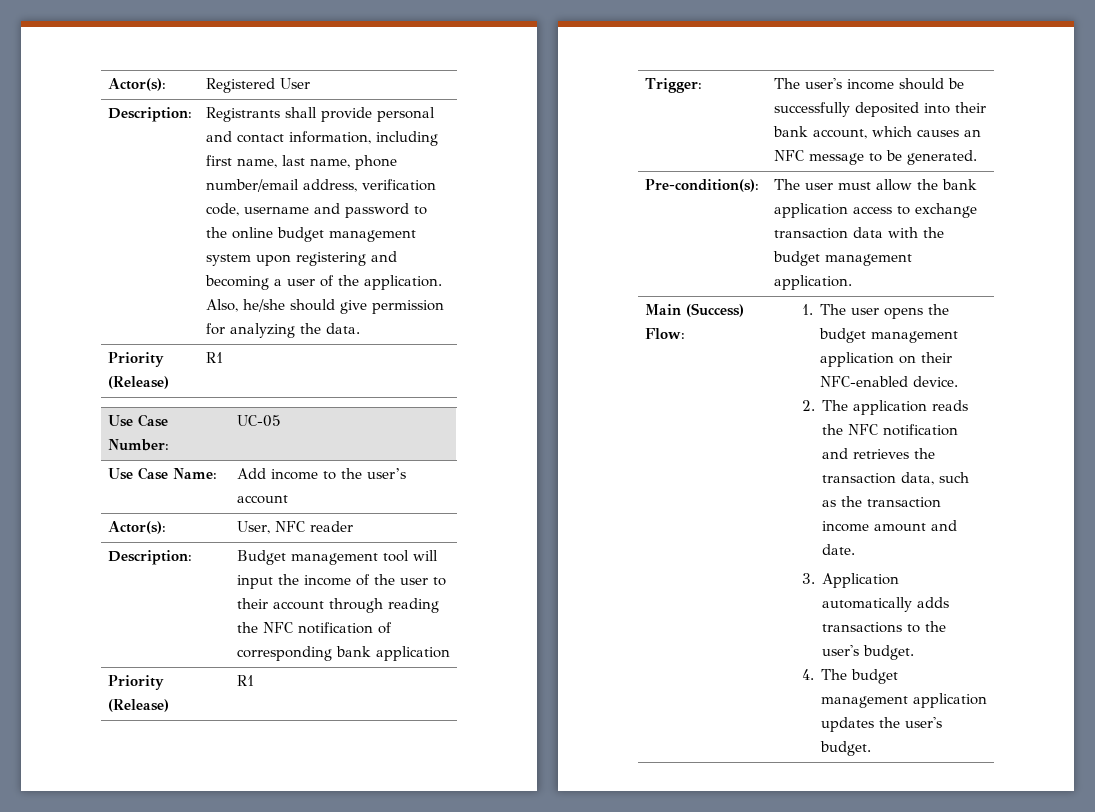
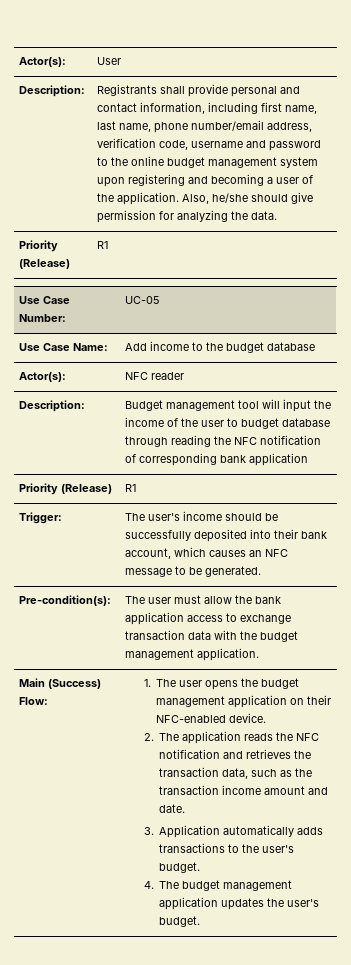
- Actor(s): | Registered User
+ Actor(s): | User
- Use Case Name: | Add income to the user’s account
- Actor(s): | User, NFC reader
+ Use Case Name: | Add income to the budget database
+ Actor(s): | NFC reader
- Description: | Budget management tool will input the income of the user to their account through reading the NFC notification of corresponding bank application
+ Description: | Budget management tool will input the income of the user to budget database through reading the NFC notification of corresponding bank application

